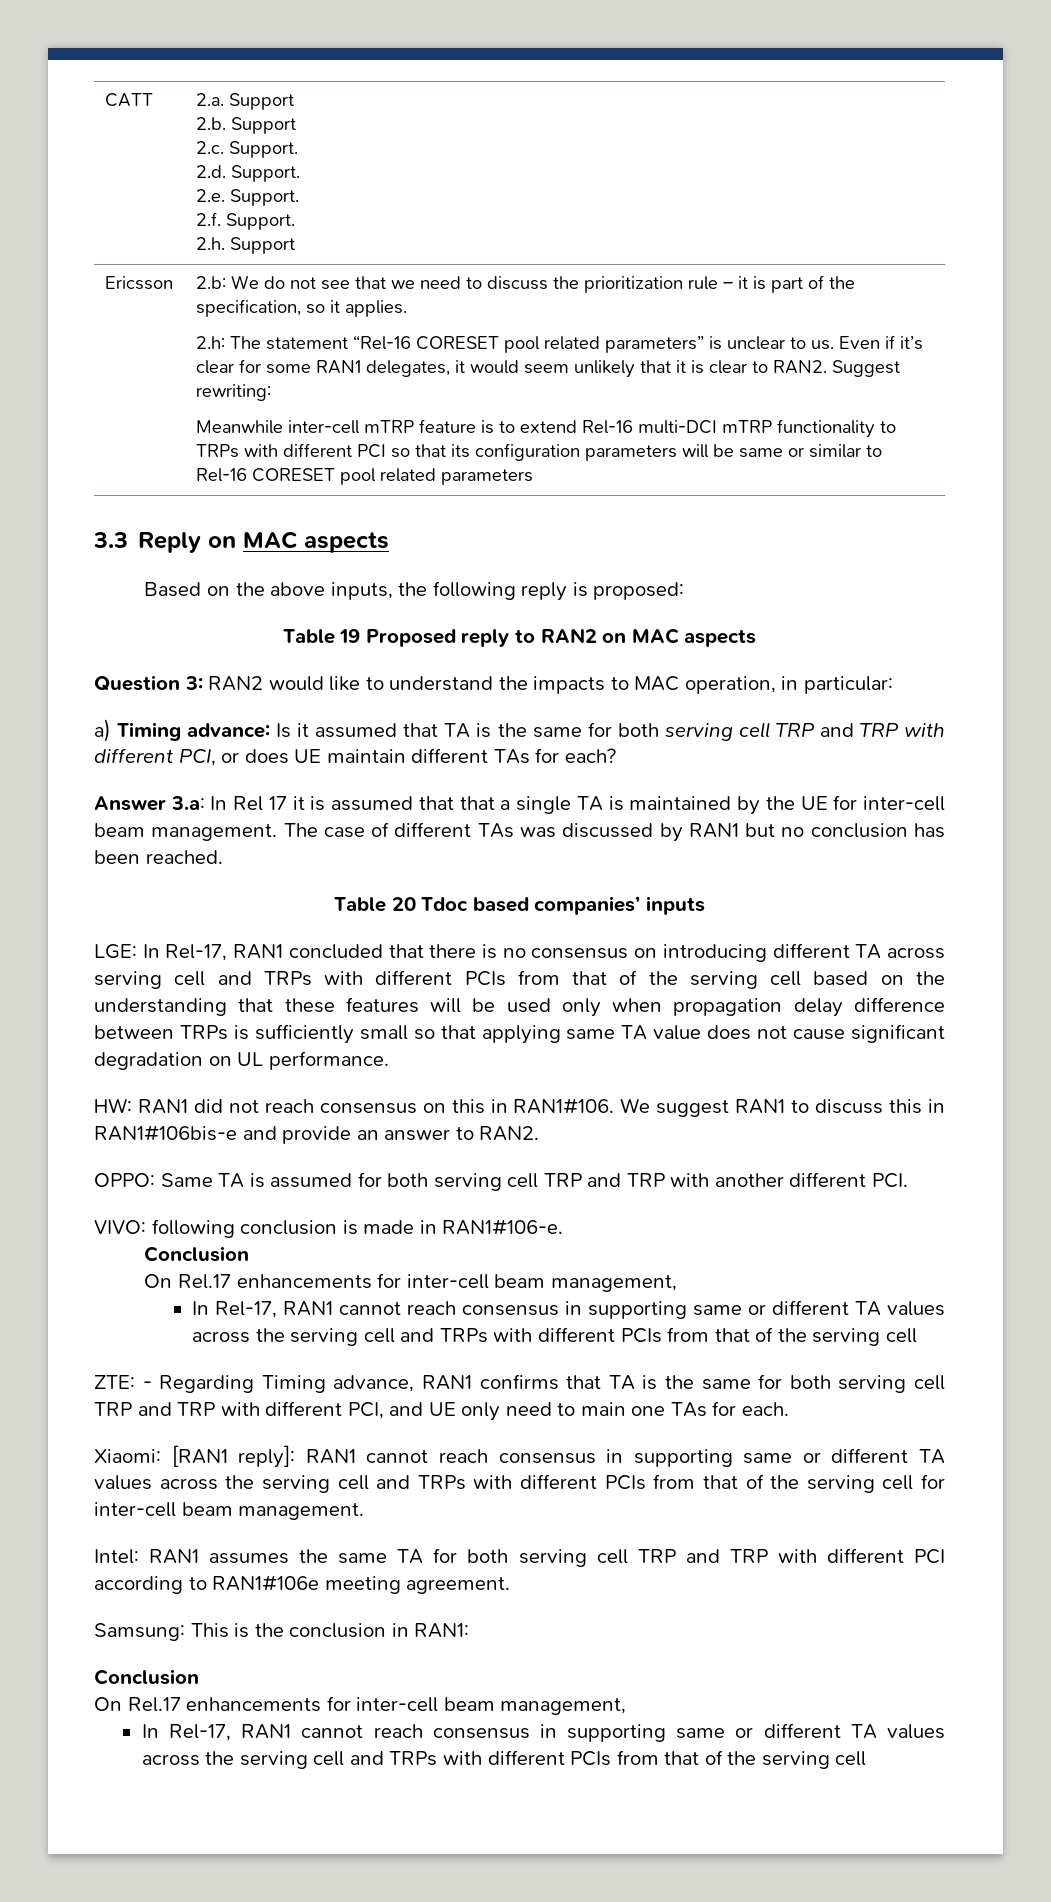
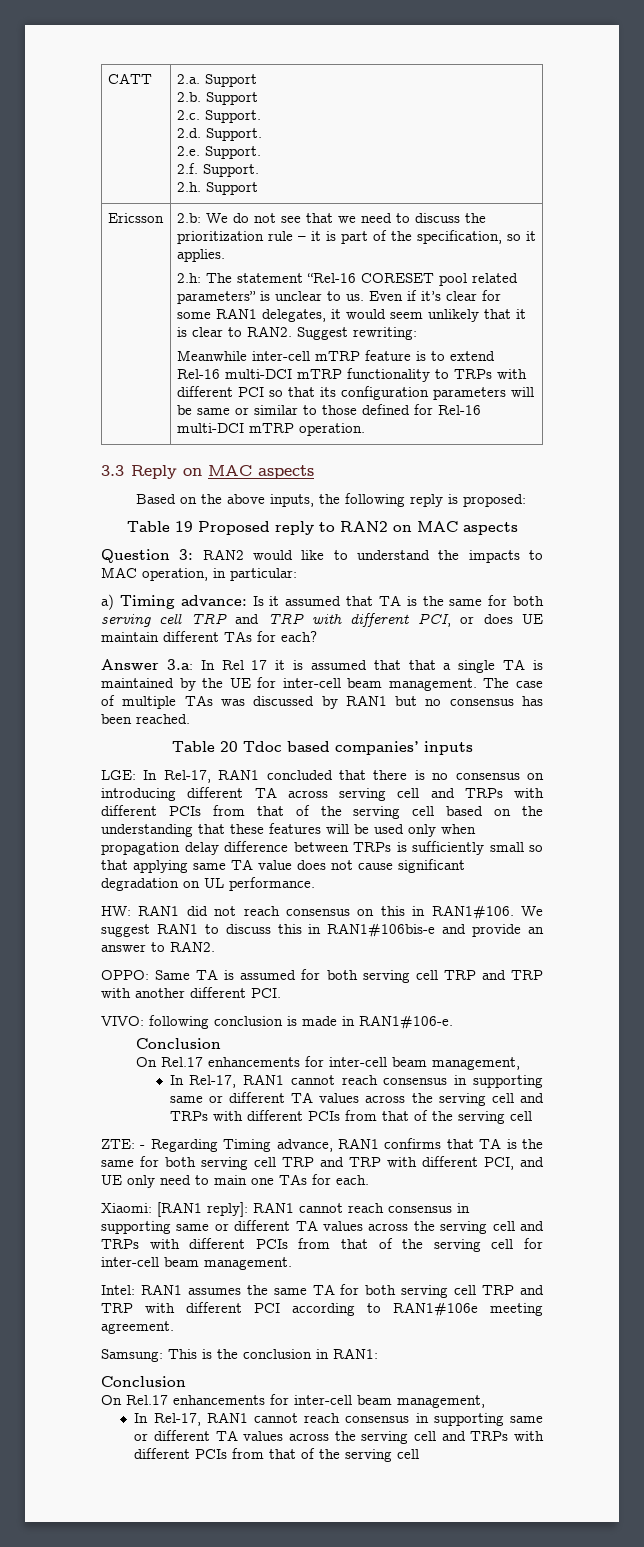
- Meanwhile inter-cell mTRP feature is to extend Rel-16 multi-DCI mTRP functionality to TRPs with different PCI so that its configuration parameters will be same or similar to Rel-16 CORESET pool related parameters
+ Meanwhile inter-cell mTRP feature is to extend Rel-16 multi-DCI mTRP functionality to TRPs with different PCI so that its configuration parameters will be same or similar to those defined for Rel-16 multi-DCI mTRP operation.
- The case of different TAs was discussed by RAN1 but no conclusion has been reached.
+ The case of multiple TAs was discussed by RAN1 but no consensus has been reached.

